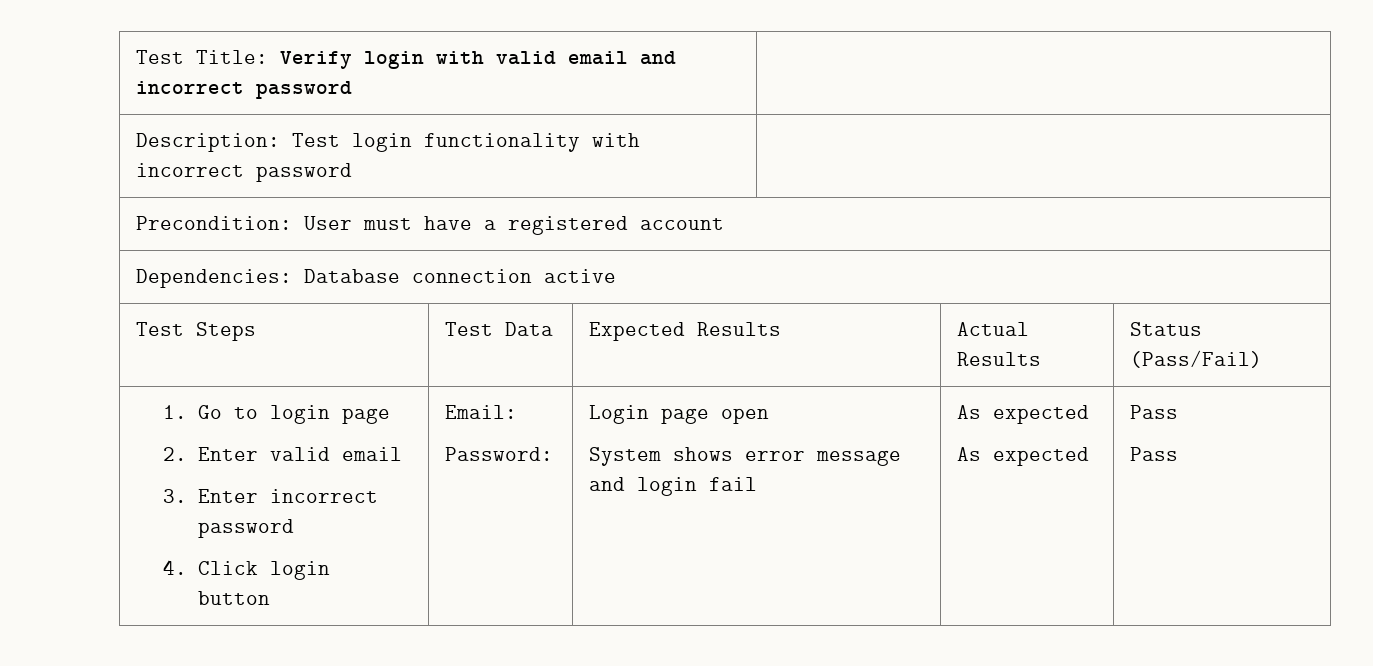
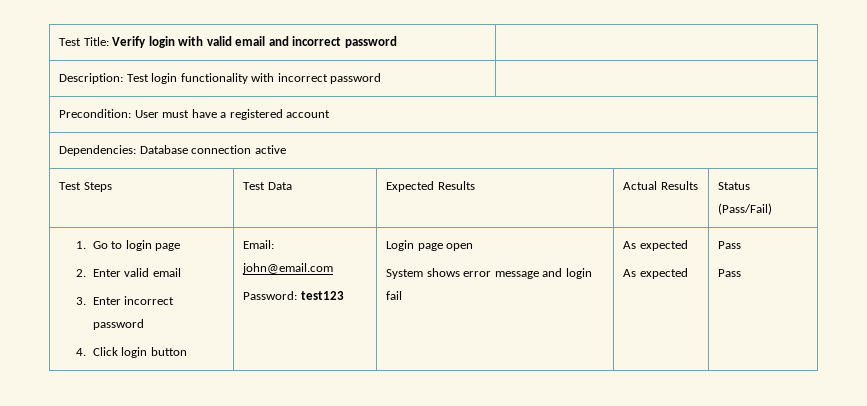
  1. Go to login page
  2. Enter valid email
  3. Enter incorrect password
- 4. Click login button | Email:
- Password: | Login page open
+ 4. Click login button | Email: john@email.com
+ Password: test123 | Login page open

